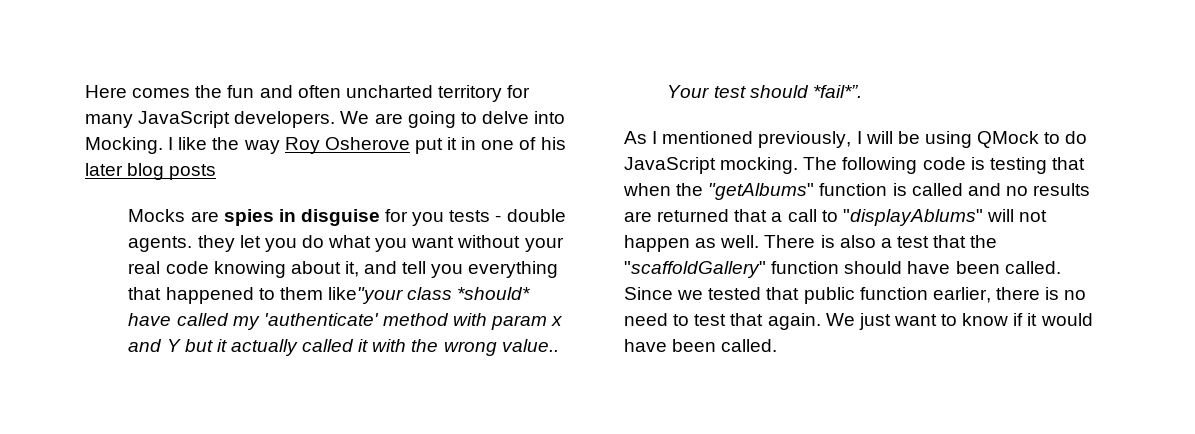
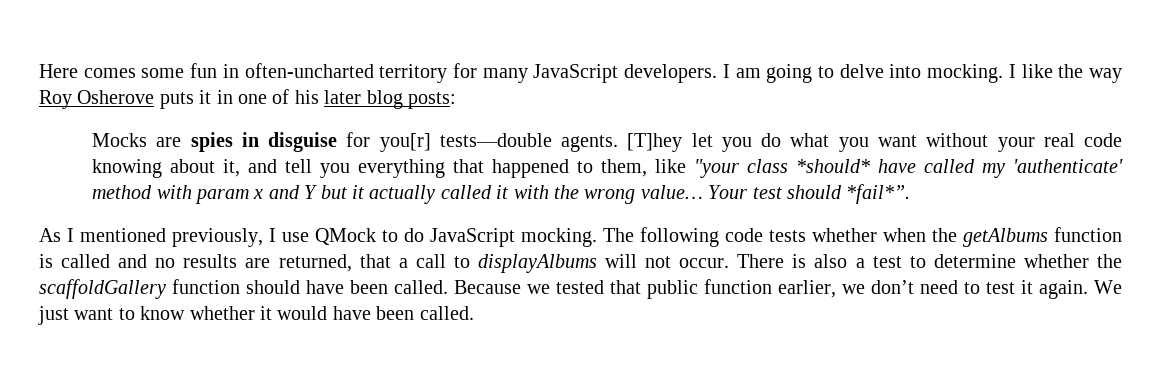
- Here comes the fun and often uncharted territory for many JavaScript developers.
+ Here comes some fun in often-uncharted territory for many JavaScript developers.
- We are going to delve into Mocking.
+ I am going to delve into mocking.
- I like the way Roy Osherove put it in one of his later blog posts
+ I like the way Roy Osherove puts it in one of his later blog posts:
- Mocks are spies in disguise for you tests - double agents. they let you do what you want without your real code knowing about it, and tell you everything that happened to them like"your class *should* have called my 'authenticate' method with param x and Y but it actually called it with the wrong value..
+ Mocks are spies in disguise for you[r] tests—double agents. [T]hey let you do what you want without your real code knowing about it, and tell you everything that happened to them, like "your class *should* have called my 'authenticate' method with param x and Y but it actually called it with the wrong value…
- As I mentioned previously, I will be using QMock to do JavaScript mocking.
+ As I mentioned previously, I use QMock to do JavaScript mocking.
- The following code is testing that when the "getAlbums" function is called and no results are returned that a call to "displayAblums" will not happen as well.
+ The following code tests whether when the getAlbums function is called and no results are returned, that a call to displayAlbums will not occur.
- There is also a test that the "scaffoldGallery" function should have been called.
+ There is also a test to determine whether the scaffoldGallery function should have been called.
- Since we tested that public function earlier, there is no need to test that again.
+ Because we tested that public function earlier, we don’t need to test it again.
- We just want to know if it would have been called.
+ We just want to know whether it would have been called.

